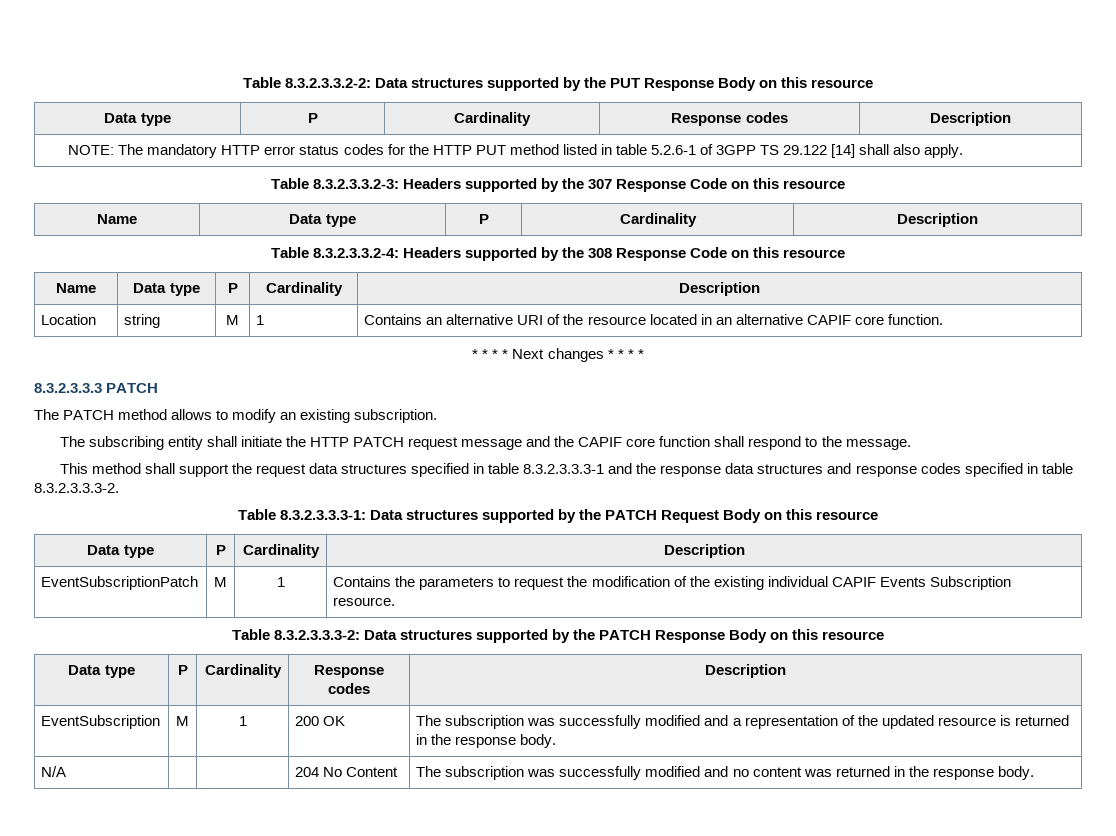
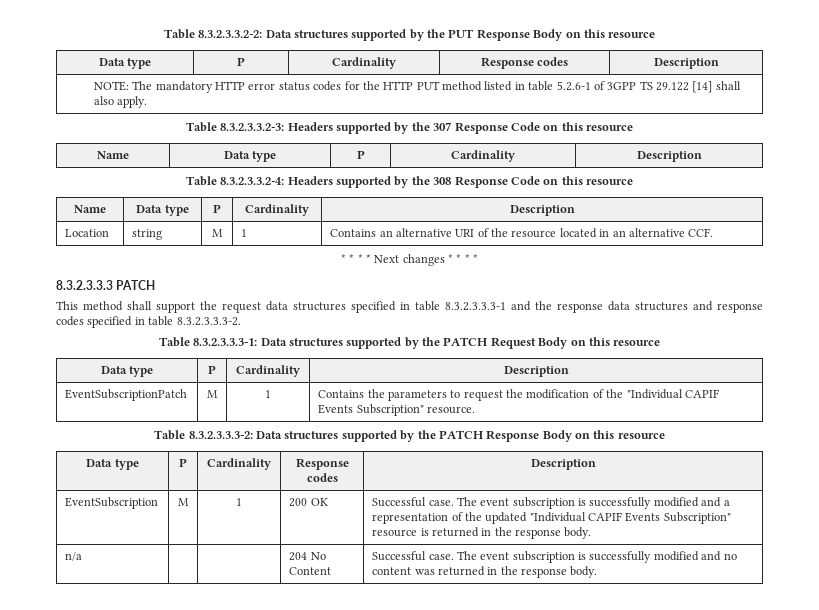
- Location | string | M | 1 | Contains an alternative URI of the resource located in an alternative CAPIF core function.
+ Location | string | M | 1 | Contains an alternative URI of the resource located in an alternative CCF.
- The PATCH method allows to modify an existing subscription.
- The subscribing entity shall initiate the HTTP PATCH request message and the CAPIF core function shall respond to the message.
- EventSubscriptionPatch | M | 1 | Contains the parameters to request the modification of the existing individual CAPIF Events Subscription resource.
+ EventSubscriptionPatch | M | 1 | Contains the parameters to request the modification of the "Individual CAPIF Events Subscription" resource.
- EventSubscription | M | 1 | 200 OK | The subscription was successfully modified and a representation of the updated resource is returned in the response body.
+ EventSubscription | M | 1 | 200 OK | Successful case. The event subscription is successfully modified and a representation of the updated "Individual CAPIF Events Subscription" resource is returned in the response body.
- N/A | | | 204 No Content | The subscription was successfully modified and no content was returned in the response body.
+ n/a | | | 204 No Content | Successful case. The event subscription is successfully modified and no content was returned in the response body.

